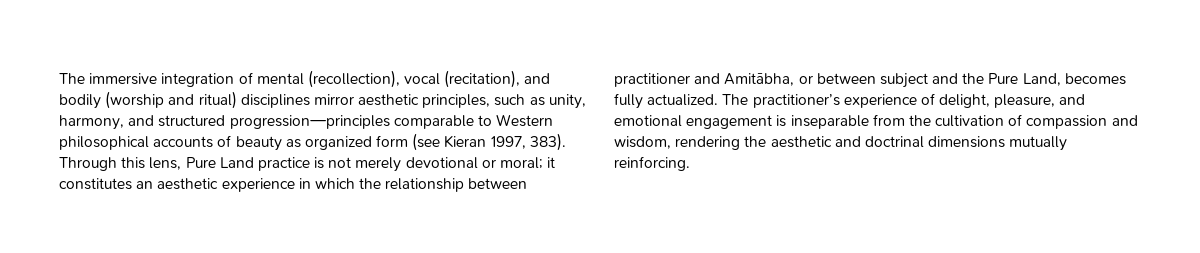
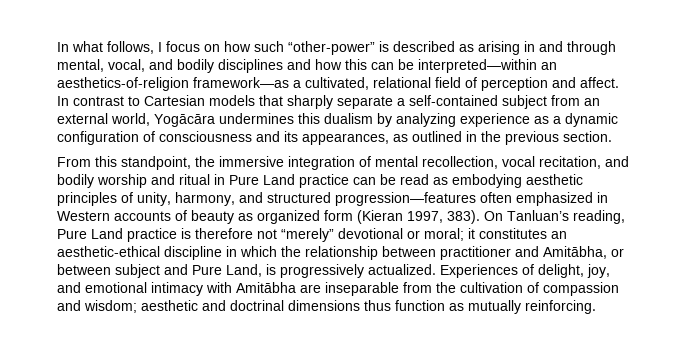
- The immersive integration of mental (recollection), vocal (recitation), and bodily (worship and ritual) disciplines mirror aesthetic principles, such as unity, harmony, and structured progression—principles comparable to Western philosophical accounts of beauty as organized form (see Kieran 1997, 383). Through this lens, Pure Land practice is not merely devotional or moral; it constitutes an aesthetic experience in which the relationship between practitioner and Amitābha, or between subject and the Pure Land, becomes fully actualized. The practitioner’s experience of delight, pleasure, and emotional engagement is inseparable from the cultivation of compassion and wisdom, rendering the aesthetic and doctrinal dimensions mutually reinforcing.
+ In what follows, I focus on how such “other‑power” is described as arising in and through mental, vocal, and bodily disciplines and how this can be interpreted—within an aesthetics‑of‑religion framework—as a cultivated, relational field of perception and affect. In contrast to Cartesian models that sharply separate a self‑contained subject from an external world, Yogācāra undermines this dualism by analyzing experience as a dynamic configuration of consciousness and its appearances, as outlined in the previous section.
+ From this standpoint, the immersive integration of mental recollection, vocal recitation, and bodily worship and ritual in Pure Land practice can be read as embodying aesthetic principles of unity, harmony, and structured progression—features often emphasized in Western accounts of beauty as organized form (Kieran 1997, 383). On Tanluan’s reading, Pure Land practice is therefore not “merely” devotional or moral; it constitutes an aesthetic‑ethical discipline in which the relationship between practitioner and Amitābha, or between subject and Pure Land, is progressively actualized. Experiences of delight, joy, and emotional intimacy with Amitābha are inseparable from the cultivation of compassion and wisdom; aesthetic and doctrinal dimensions thus function as mutually reinforcing.

